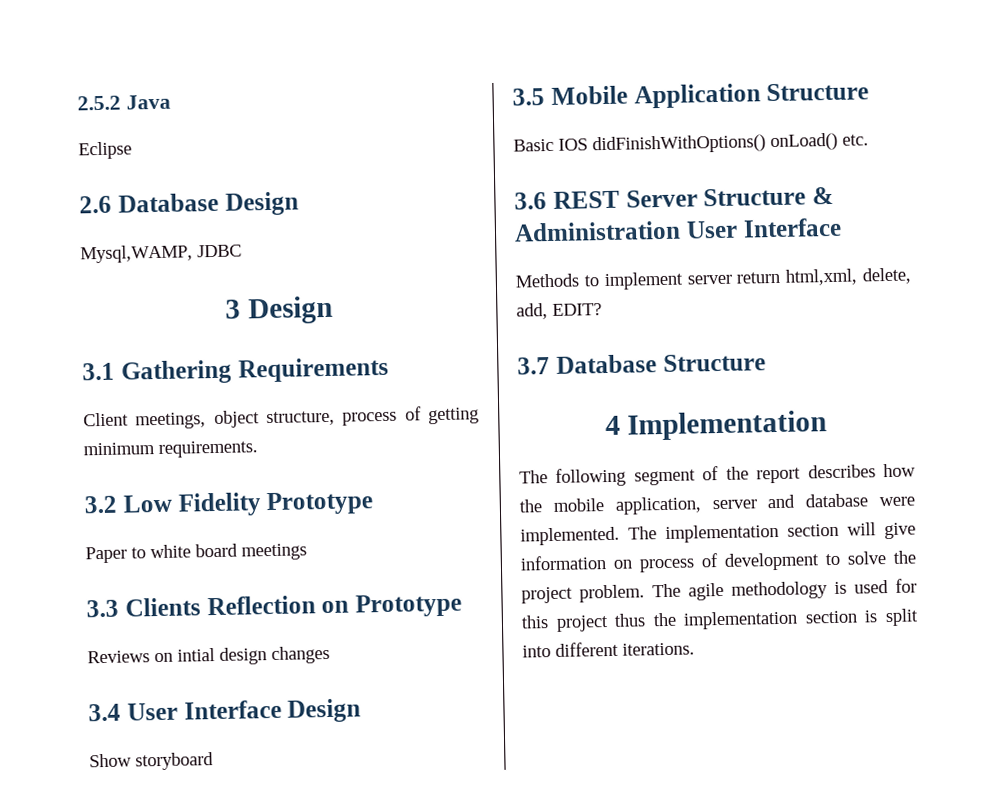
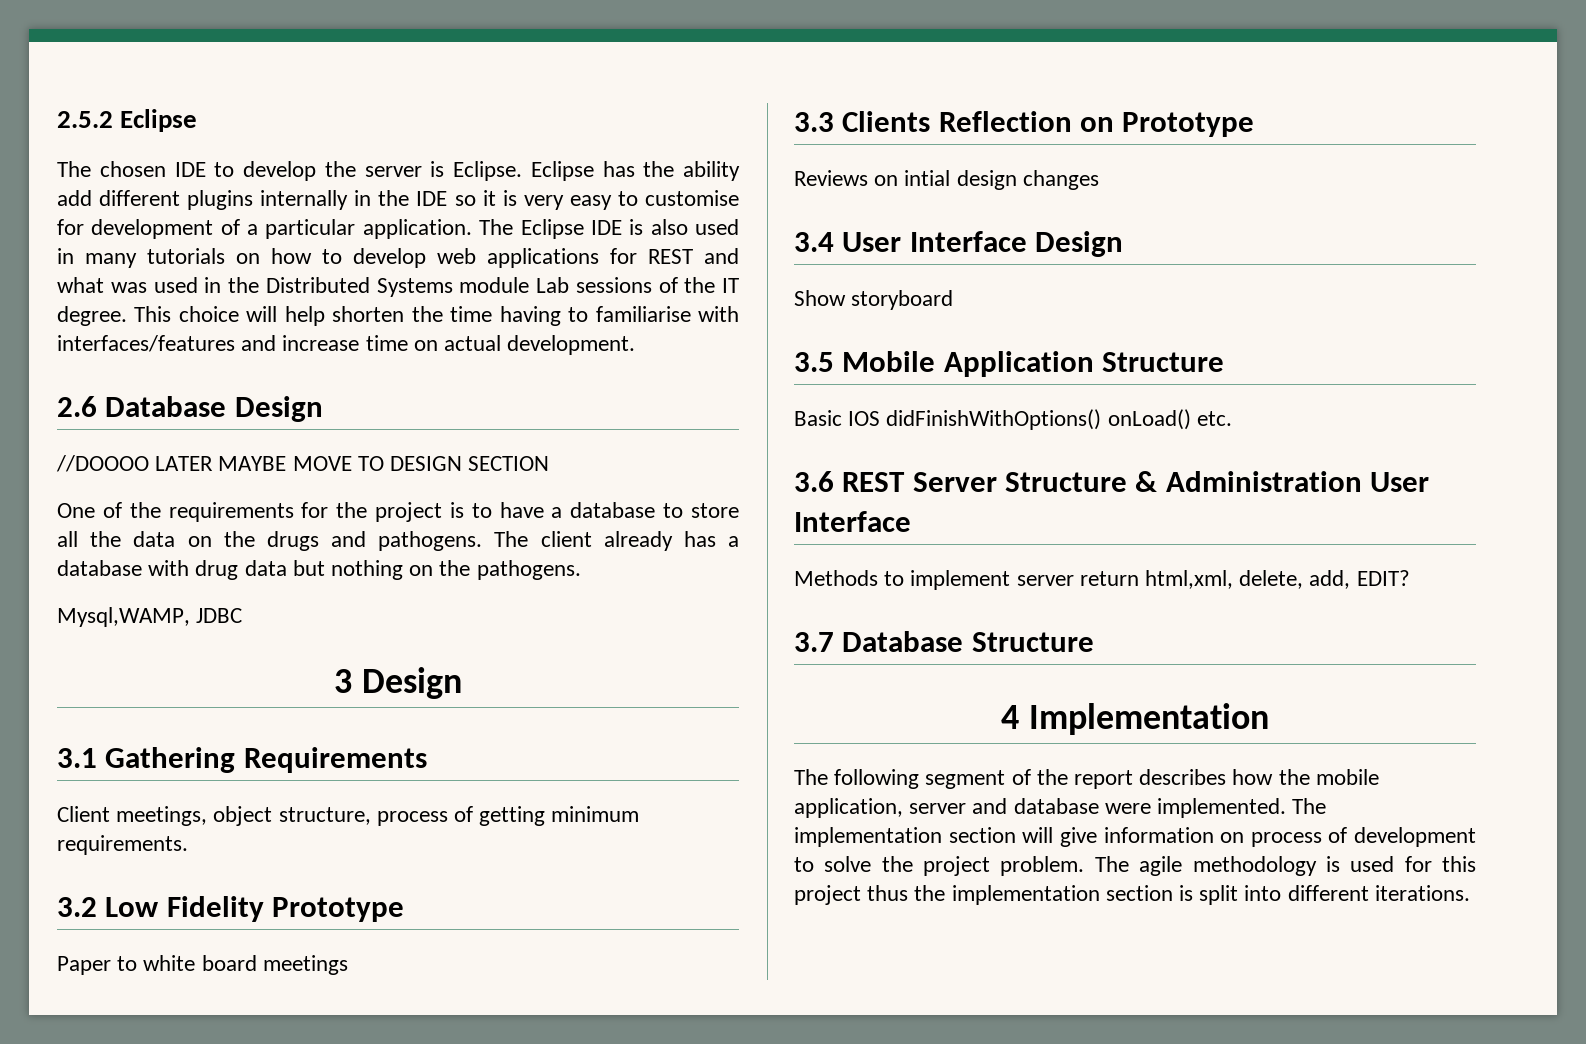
- 2.5.2 Java
- Eclipse
+ 2.5.2 Eclipse
+ The chosen IDE to develop the server is Eclipse. Eclipse has the ability add different plugins internally in the IDE so it is very easy to customise for development of a particular application. The Eclipse IDE is also used in many tutorials on how to develop web applications for REST and what was used in the Distributed Systems module Lab sessions of the IT degree. This choice will help shorten the time having to familiarise with interfaces/features and increase time on actual development.
  2.6 Database Design
+ //DOOOO LATER MAYBE MOVE TO DESIGN SECTION
+ One of the requirements for the project is to have a database to store all the data on the drugs and pathogens. The client already has a database with drug data but nothing on the pathogens.

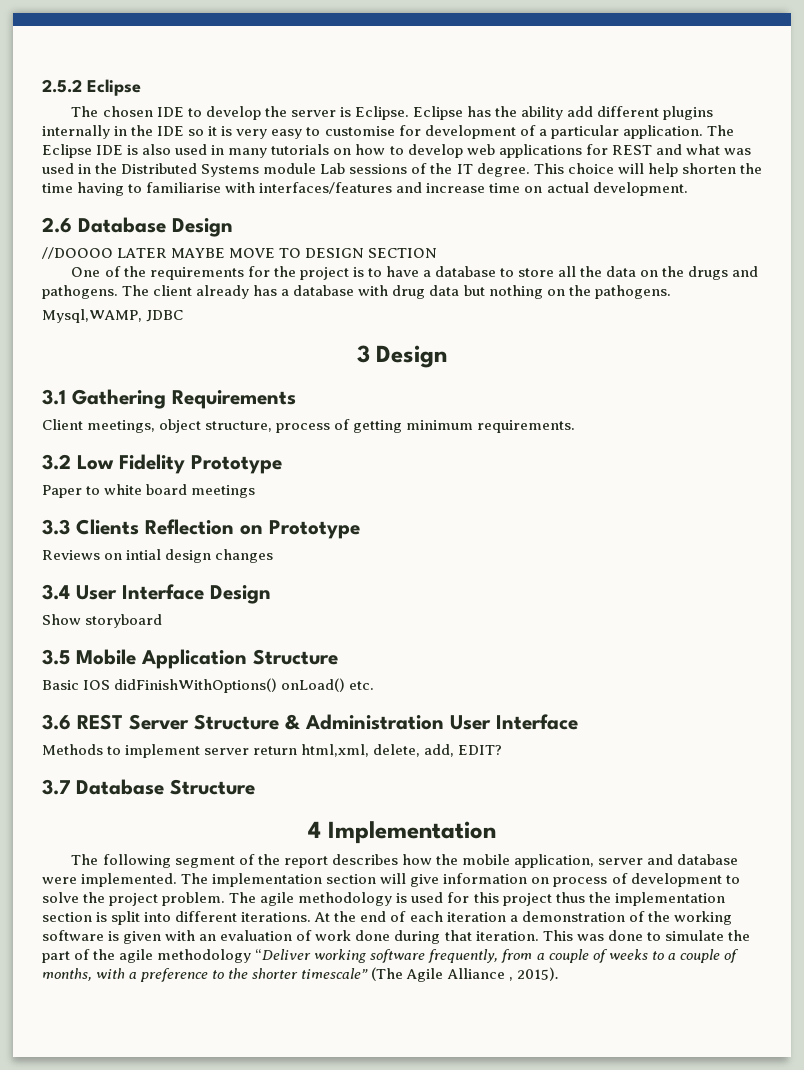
+ At the end of each iteration a demonstration of the working software is given with an evaluation of work done during that iteration. This was done to simulate the part of the agile methodology “Deliver working software frequently, from a couple of weeks to a couple of months, with a preference to the shorter timescale” (The Agile Alliance , 2015).

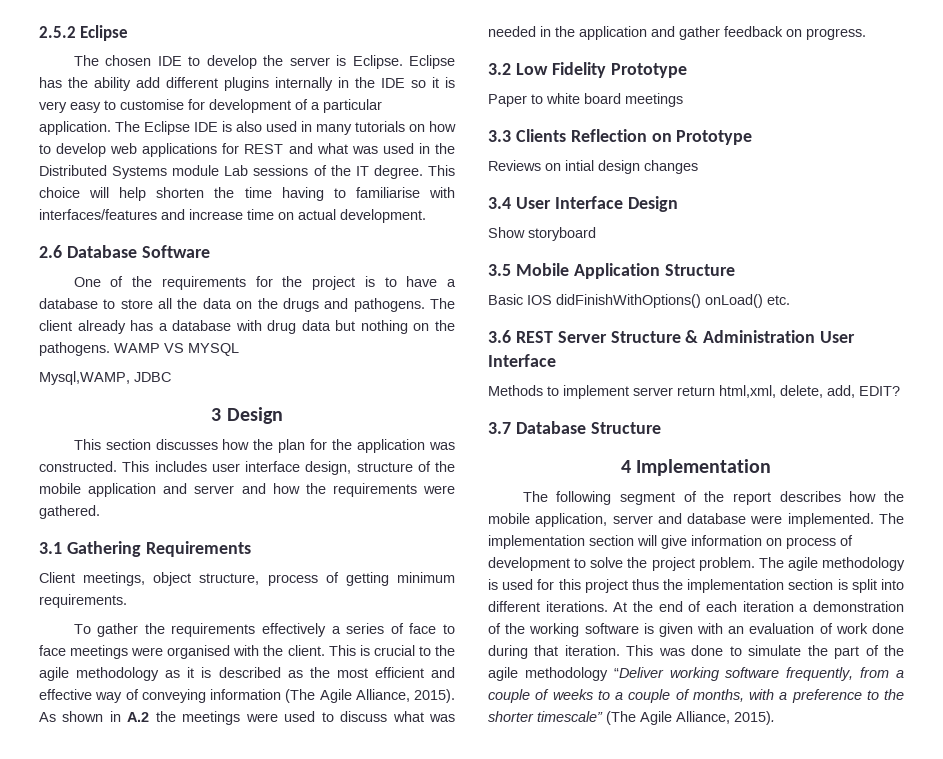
- 2.6 Database Design
- //DOOOO LATER MAYBE MOVE TO DESIGN SECTION
+ 2.6 Database Software
+ WAMP VS MYSQL
+ This section discusses how the plan for the application was constructed. This includes user interface design, structure of the mobile application and server and how the requirements were gathered.
+ To gather the requirements effectively a series of face to face meetings were organised with the client. This is crucial to the agile methodology as it is described as the most efficient and effective way of conveying information (The Agile Alliance, 2015). As shown in A.2 the meetings were used to discuss what was needed in the application and gather feedback on progress.
- This was done to simulate the part of the agile methodology “Deliver working software frequently, from a couple of weeks to a couple of months, with a preference to the shorter timescale” (The Agile Alliance , 2015).
+ This was done to simulate the part of the agile methodology “Deliver working software frequently, from a couple of weeks to a couple of months, with a preference to the shorter timescale” (The Agile Alliance, 2015).

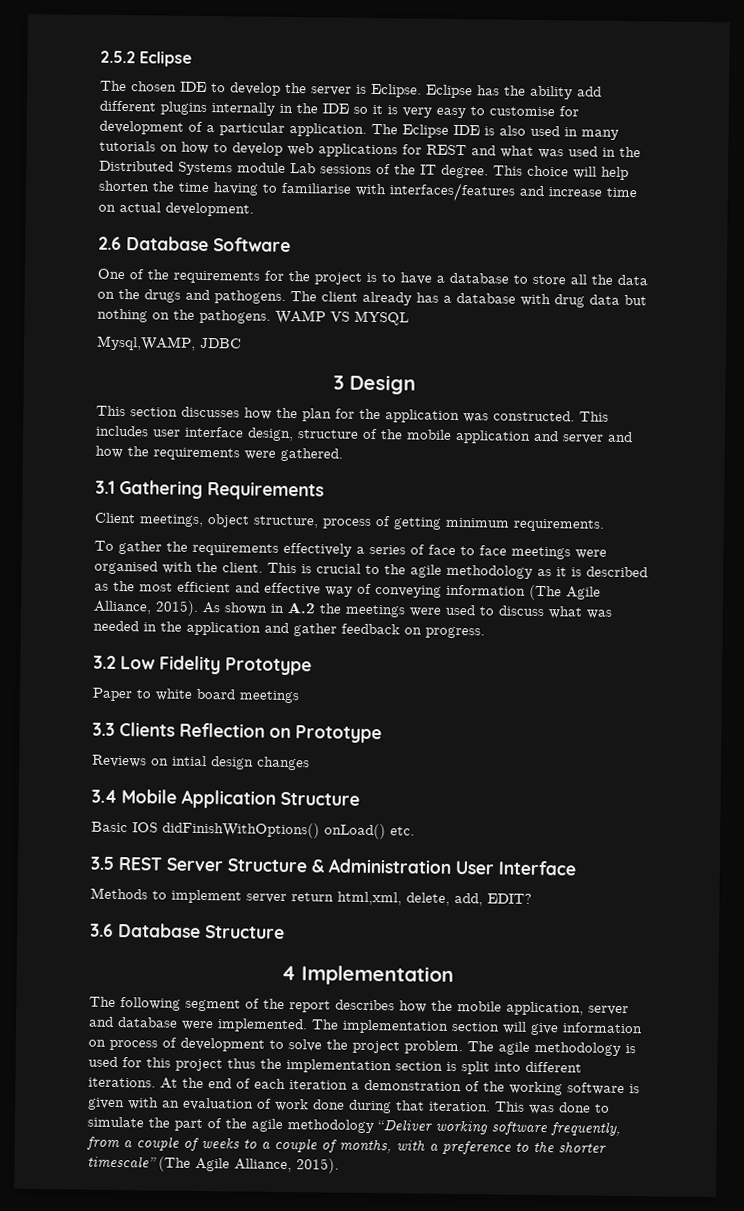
- 3.4 User Interface Design
- Show storyboard
- 3.5 Mobile Application Structure
+ 3.4 Mobile Application Structure
- 3.6 REST Server Structure & Administration User Interface
+ 3.5 REST Server Structure & Administration User Interface
- 3.7 Database Structure
+ 3.6 Database Structure

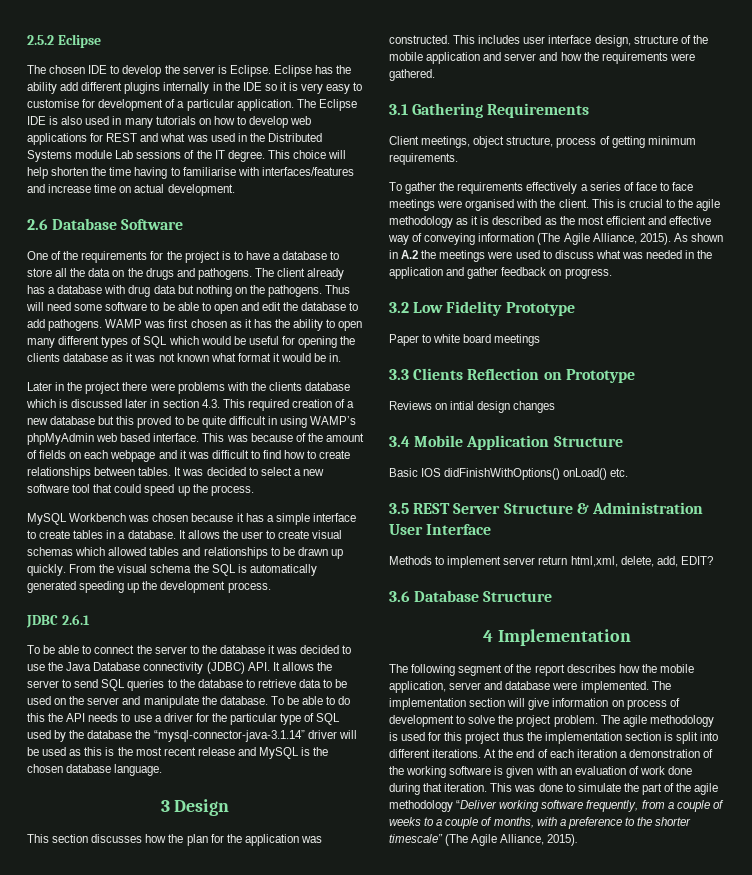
- WAMP VS MYSQL
- Mysql,WAMP, JDBC
+ Thus will need some software to be able to open and edit the database to add pathogens. WAMP was first chosen as it has the ability to open many different types of SQL which would be useful for opening the clients database as it was not known what format it would be in.
+ Later in the project there were problems with the clients database which is discussed later in section 4.3. This required creation of a new database but this proved to be quite difficult in using WAMP’s phpMyAdmin web based interface. This was because of the amount of fields on each webpage and it was difficult to find how to create relationships between tables. It was decided to select a new software tool that could speed up the process.
+ MySQL Workbench was chosen because it has a simple interface to create tables in a database. It allows the user to create visual schemas which allowed tables and relationships to be drawn up quickly. From the visual schema the SQL is automatically generated speeding up the development process.
+ JDBC 2.6.1
+ To be able to connect the server to the database it was decided to use the Java Database connectivity (JDBC) API. It allows the server to send SQL queries to the database to retrieve data to be used on the server and manipulate the database. To be able to do this the API needs to use a driver for the particular type of SQL used by the database the “mysql-connector-java-3.1.14” driver will be used as this is the most recent release and MySQL is the chosen database language.

